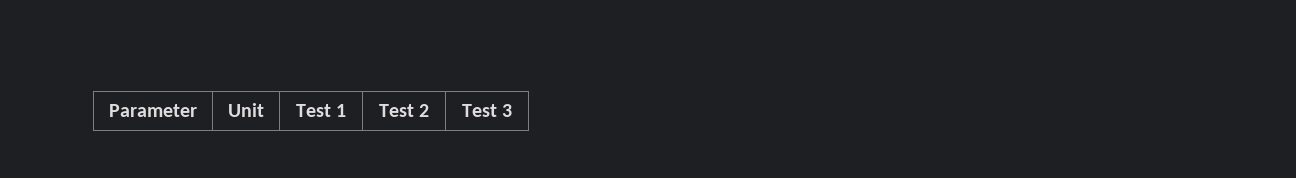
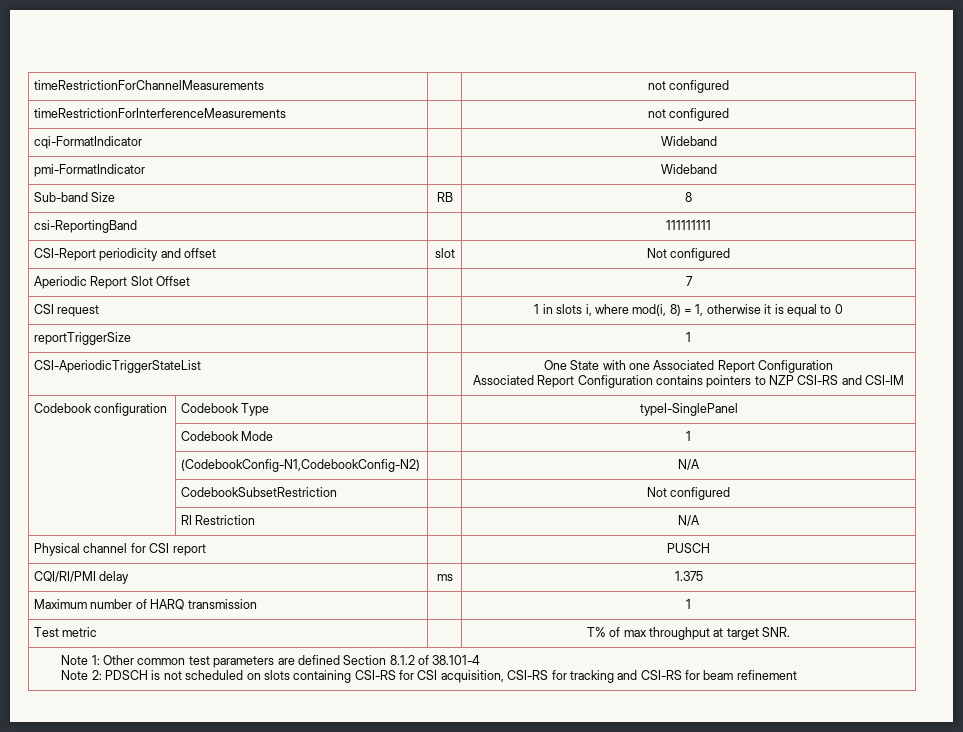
- Parameter | Unit | Test 1 | Test 2 | Test 3
+ timeRestrictionForChannelMeasurements | | not configured
+ timeRestrictionForInterferenceMeasurements | | not configured
+ cqi-FormatIndicator | | Wideband
+ pmi-FormatIndicator | | Wideband
+ Sub-band Size | RB | 8
+ csi-ReportingBand | | 111111111
+ CSI-Report periodicity and offset | slot | Not configured
+ Aperiodic Report Slot Offset | | 7
+ CSI request | | 1 in slots i, where mod(i, 8) = 1, otherwise it is equal to 0
+ reportTriggerSize | | 1
+ CSI-AperiodicTriggerStateList | | One State with one Associated Report Configuration
+ Associated Report Configuration contains pointers to NZP CSI-RS and CSI-IM
+ Codebook configuration | Codebook Type | | typeI-SinglePanel
+ | Codebook Mode | | 1
+ | (CodebookConfig-N1,CodebookConfig-N2) | | N/A
+ | CodebookSubsetRestriction | | Not configured
+ | RI Restriction | | N/A
+ Physical channel for CSI report | | PUSCH
+ CQI/RI/PMI delay | ms | 1.375
+ Maximum number of HARQ transmission | | 1
+ Test metric | | T% of max throughput at target SNR.
+ Note 1: Other common test parameters are defined Section 8.1.2 of 38.101-4
+ Note 2: PDSCH is not scheduled on slots containing CSI-RS for CSI acquisition, CSI-RS for tracking and CSI-RS for beam refinement

